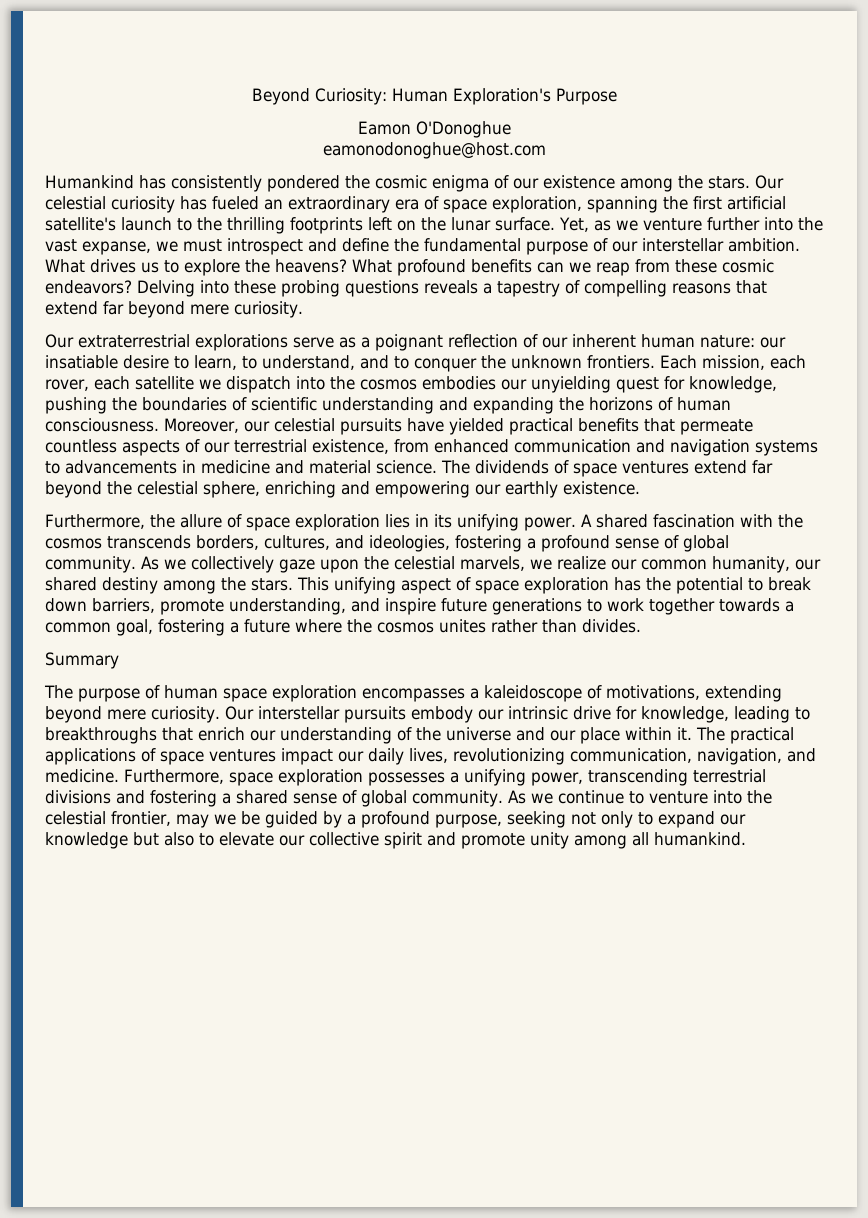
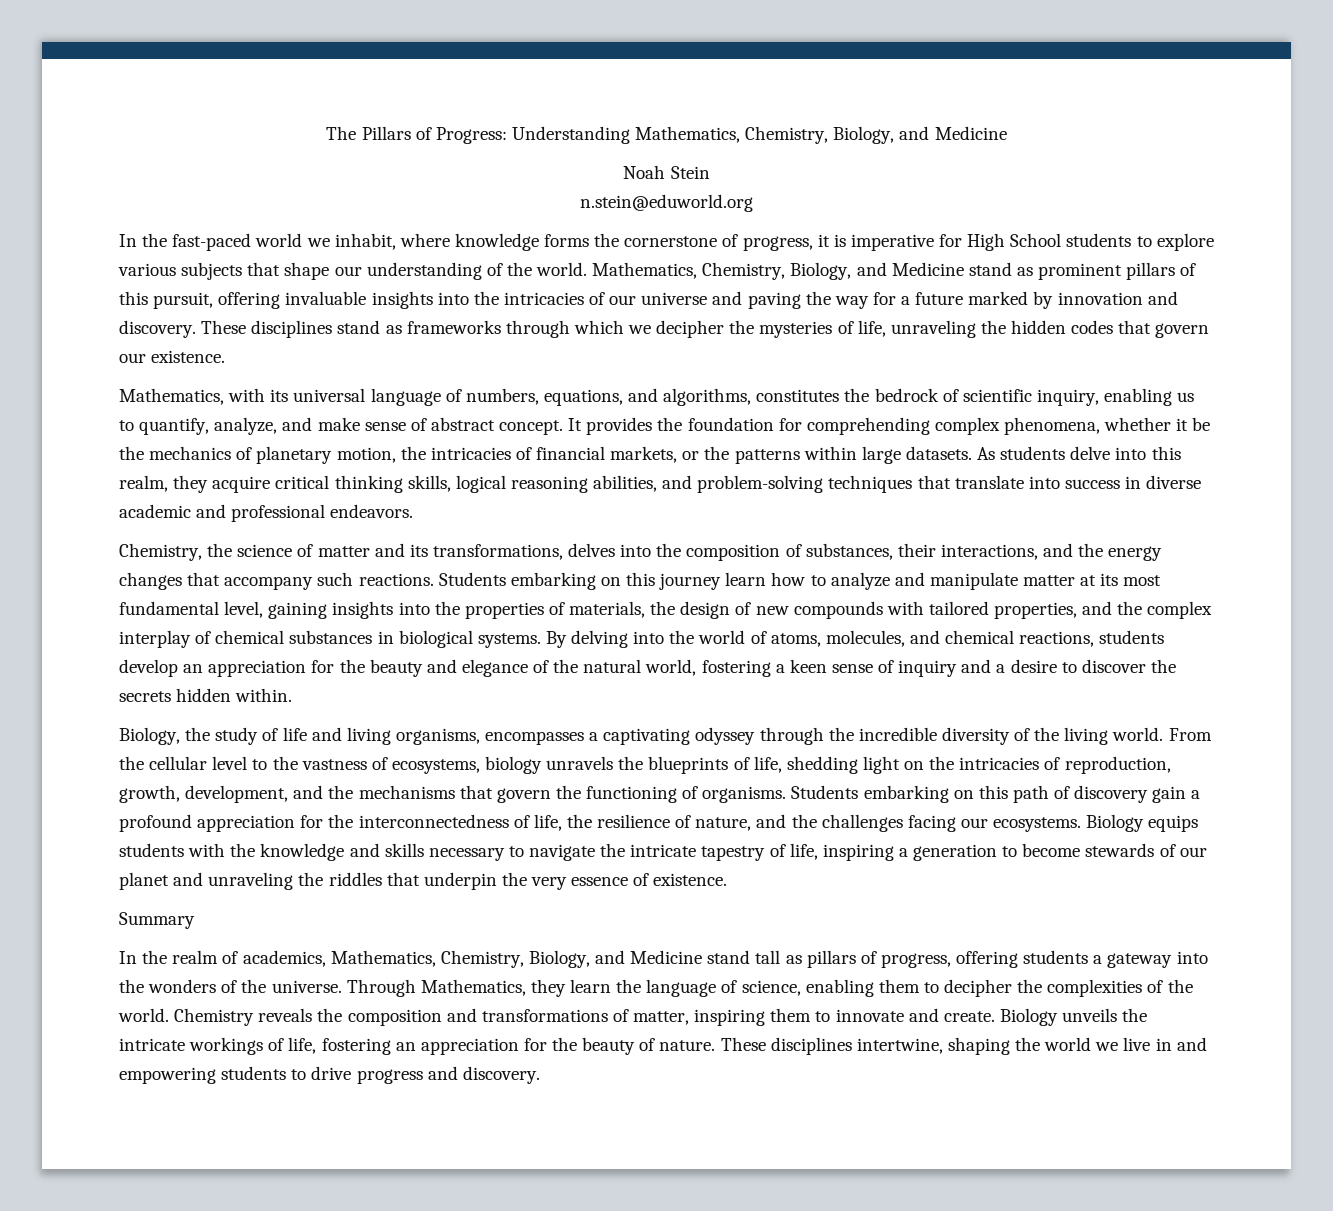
- Beyond Curiosity: Human Exploration's Purpose
- Eamon O'Donoghue
- eamonodonoghue@host.com
- Humankind has consistently pondered the cosmic enigma of our existence among the stars. Our celestial curiosity has fueled an extraordinary era of space exploration, spanning the first artificial satellite's launch to the thrilling footprints left on the lunar surface. Yet, as we venture further into the vast expanse, we must introspect and define the fundamental purpose of our interstellar ambition. What drives us to explore the heavens? What profound benefits can we reap from these cosmic endeavors? Delving into these probing questions reveals a tapestry of compelling reasons that extend far beyond mere curiosity.
- Our extraterrestrial explorations serve as a poignant reflection of our inherent human nature: our insatiable desire to learn, to understand, and to conquer the unknown frontiers. Each mission, each rover, each satellite we dispatch into the cosmos embodies our unyielding quest for knowledge, pushing the boundaries of scientific understanding and expanding the horizons of human consciousness. Moreover, our celestial pursuits have yielded practical benefits that permeate countless aspects of our terrestrial existence, from enhanced communication and navigation systems to advancements in medicine and material science. The dividends of space ventures extend far beyond the celestial sphere, enriching and empowering our earthly existence.
- Furthermore, the allure of space exploration lies in its unifying power. A shared fascination with the cosmos transcends borders, cultures, and ideologies, fostering a profound sense of global community. As we collectively gaze upon the celestial marvels, we realize our common humanity, our shared destiny among the stars. This unifying aspect of space exploration has the potential to break down barriers, promote understanding, and inspire future generations to work together towards a common goal, fostering a future where the cosmos unites rather than divides.
+ The Pillars of Progress: Understanding Mathematics, Chemistry, Biology, and Medicine
+ Noah Stein
+ n.stein@eduworld.org
+ In the fast-paced world we inhabit, where knowledge forms the cornerstone of progress, it is imperative for High School students to explore various subjects that shape our understanding of the world. Mathematics, Chemistry, Biology, and Medicine stand as prominent pillars of this pursuit, offering invaluable insights into the intricacies of our universe and paving the way for a future marked by innovation and discovery. These disciplines stand as frameworks through which we decipher the mysteries of life, unraveling the hidden codes that govern our existence.
+ Mathematics, with its universal language of numbers, equations, and algorithms, constitutes the bedrock of scientific inquiry, enabling us to quantify, analyze, and make sense of abstract concept. It provides the foundation for comprehending complex phenomena, whether it be the mechanics of planetary motion, the intricacies of financial markets, or the patterns within large datasets. As students delve into this realm, they acquire critical thinking skills, logical reasoning abilities, and problem-solving techniques that translate into success in diverse academic and professional endeavors.
+ Chemistry, the science of matter and its transformations, delves into the composition of substances, their interactions, and the energy changes that accompany such reactions. Students embarking on this journey learn how to analyze and manipulate matter at its most fundamental level, gaining insights into the properties of materials, the design of new compounds with tailored properties, and the complex interplay of chemical substances in biological systems. By delving into the world of atoms, molecules, and chemical reactions, students develop an appreciation for the beauty and elegance of the natural world, fostering a keen sense of inquiry and a desire to discover the secrets hidden within.
+ Biology, the study of life and living organisms, encompasses a captivating odyssey through the incredible diversity of the living world. From the cellular level to the vastness of ecosystems, biology unravels the blueprints of life, shedding light on the intricacies of reproduction, growth, development, and the mechanisms that govern the functioning of organisms. Students embarking on this path of discovery gain a profound appreciation for the interconnectedness of life, the resilience of nature, and the challenges facing our ecosystems. Biology equips students with the knowledge and skills necessary to navigate the intricate tapestry of life, inspiring a generation to become stewards of our planet and unraveling the riddles that underpin the very essence of existence.
  Summary
- The purpose of human space exploration encompasses a kaleidoscope of motivations, extending beyond mere curiosity. Our interstellar pursuits embody our intrinsic drive for knowledge, leading to breakthroughs that enrich our understanding of the universe and our place within it. The practical applications of space ventures impact our daily lives, revolutionizing communication, navigation, and medicine. Furthermore, space exploration possesses a unifying power, transcending terrestrial divisions and fostering a shared sense of global community. As we continue to venture into the celestial frontier, may we be guided by a profound purpose, seeking not only to expand our knowledge but also to elevate our collective spirit and promote unity among all humankind.
+ In the realm of academics, Mathematics, Chemistry, Biology, and Medicine stand tall as pillars of progress, offering students a gateway into the wonders of the universe. Through Mathematics, they learn the language of science, enabling them to decipher the complexities of the world. Chemistry reveals the composition and transformations of matter, inspiring them to innovate and create. Biology unveils the intricate workings of life, fostering an appreciation for the beauty of nature. These disciplines intertwine, shaping the world we live in and empowering students to drive progress and discovery.

